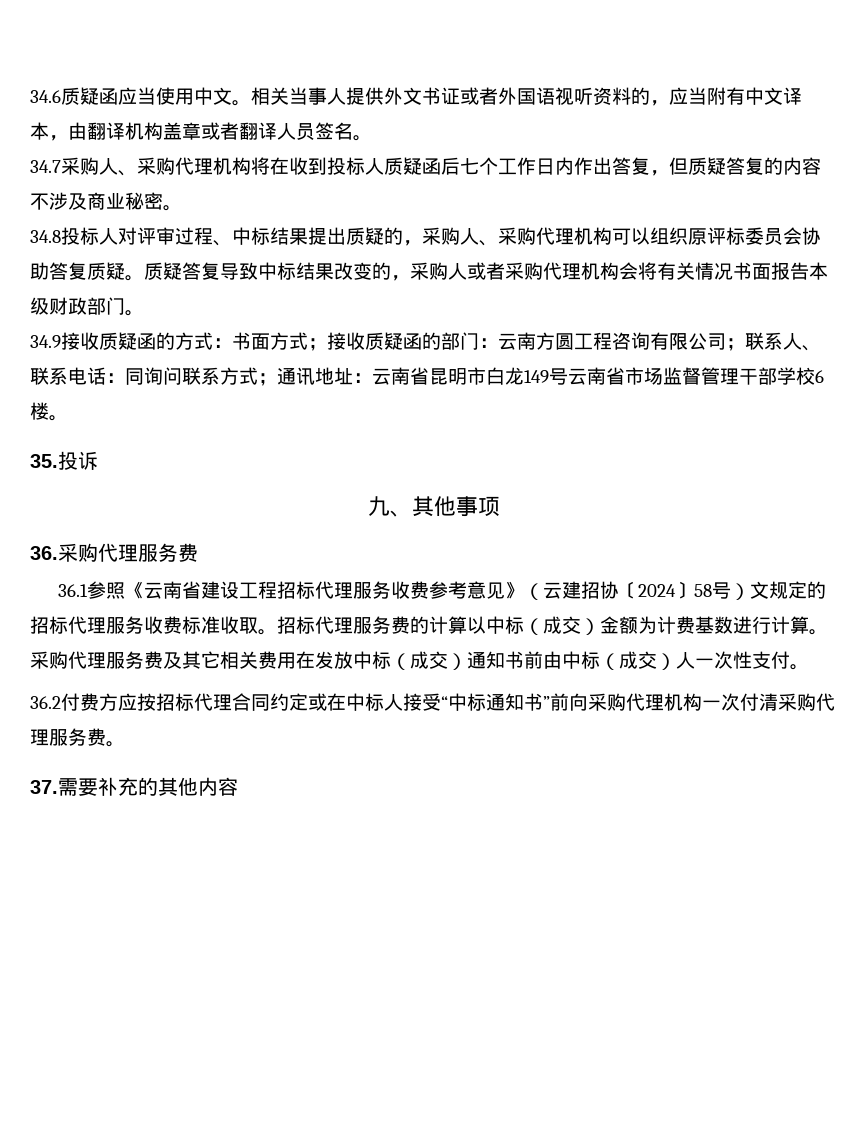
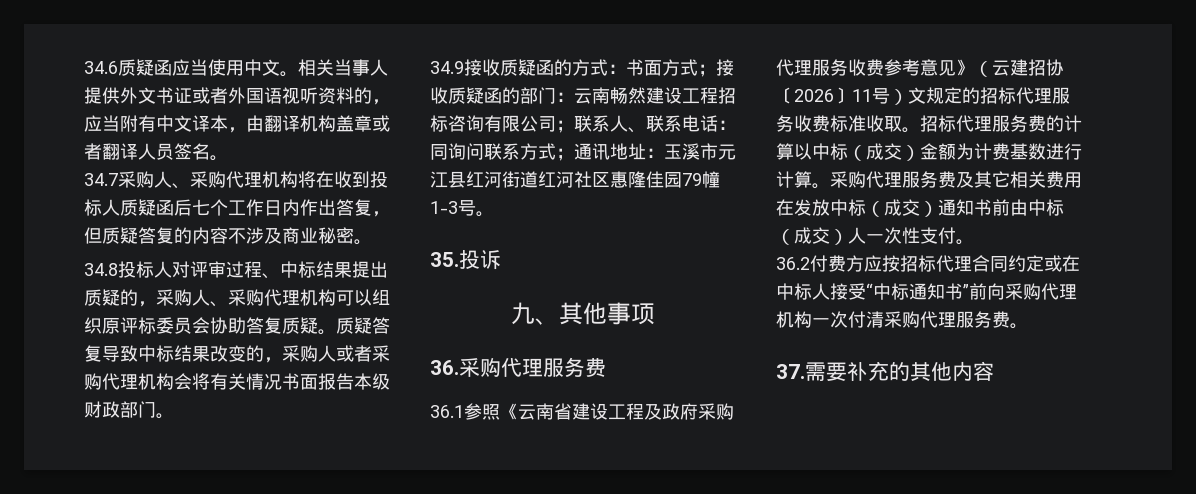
- 34.9接收质疑函的方式：书面方式；接收质疑函的部门：云南方圆工程咨询有限公司；联系人、联系电话：同询问联系方式；通讯地址：云南省昆明市白龙149号云南省市场监督管理干部学校6楼。
+ 34.9接收质疑函的方式：书面方式；接收质疑函的部门：云南畅然建设工程招标咨询有限公司；联系人、联系电话：同询问联系方式；通讯地址：玉溪市元江县红河街道红河社区惠隆佳园79幢1-3号。
- 36.1参照《云南省建设工程招标代理服务收费参考意见》（云建招协〔2024〕58号）文规定的招标代理服务收费标准收取。
+ 36.1参照《云南省建设工程及政府采购代理服务收费参考意见》（云建招协〔2026〕11号）文规定的招标代理服务收费标准收取。

